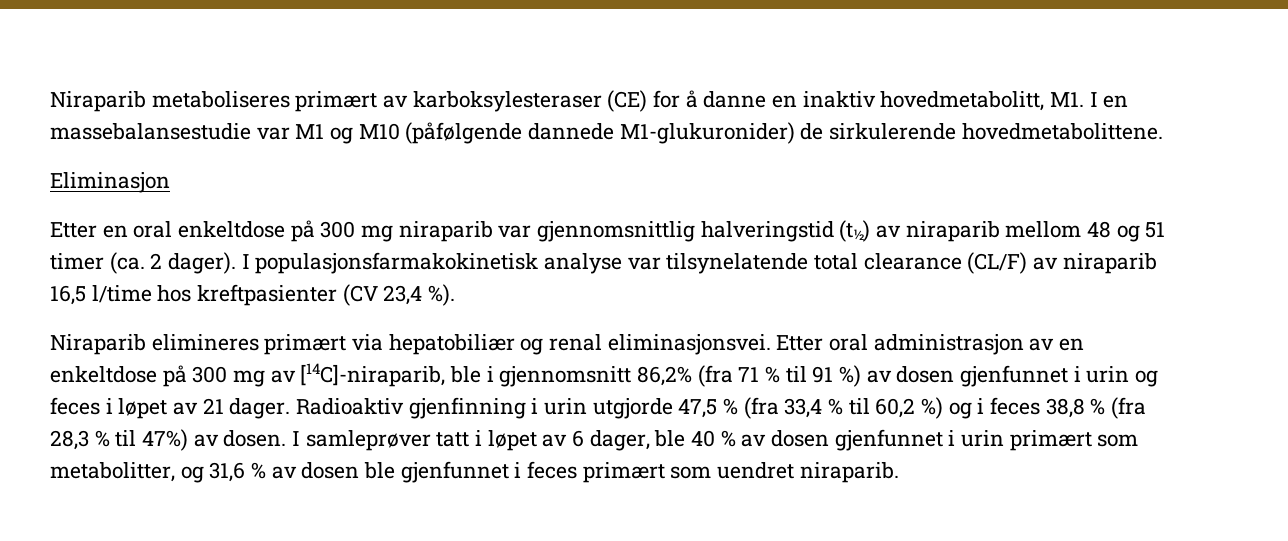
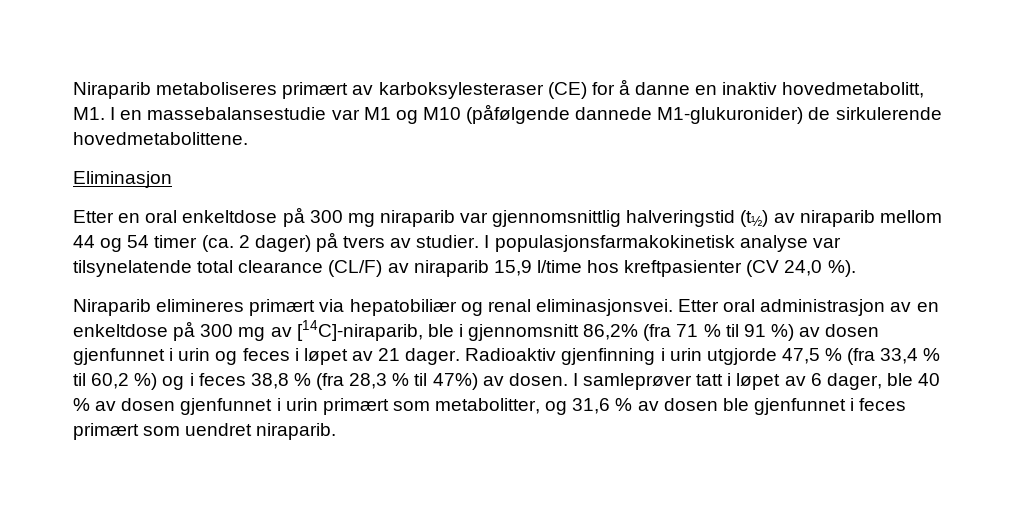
- Etter en oral enkeltdose på 300 mg niraparib var gjennomsnittlig halveringstid (t½) av niraparib mellom 48 og 51 timer (ca. 2 dager).
+ Etter en oral enkeltdose på 300 mg niraparib var gjennomsnittlig halveringstid (t½) av niraparib mellom 44 og 54 timer (ca. 2 dager) på tvers av studier.
- I populasjonsfarmakokinetisk analyse var tilsynelatende total clearance (CL/F) av niraparib 16,5 l/time hos kreftpasienter (CV 23,4 %).
+ I populasjonsfarmakokinetisk analyse var tilsynelatende total clearance (CL/F) av niraparib 15,9 l/time hos kreftpasienter (CV 24,0 %).

